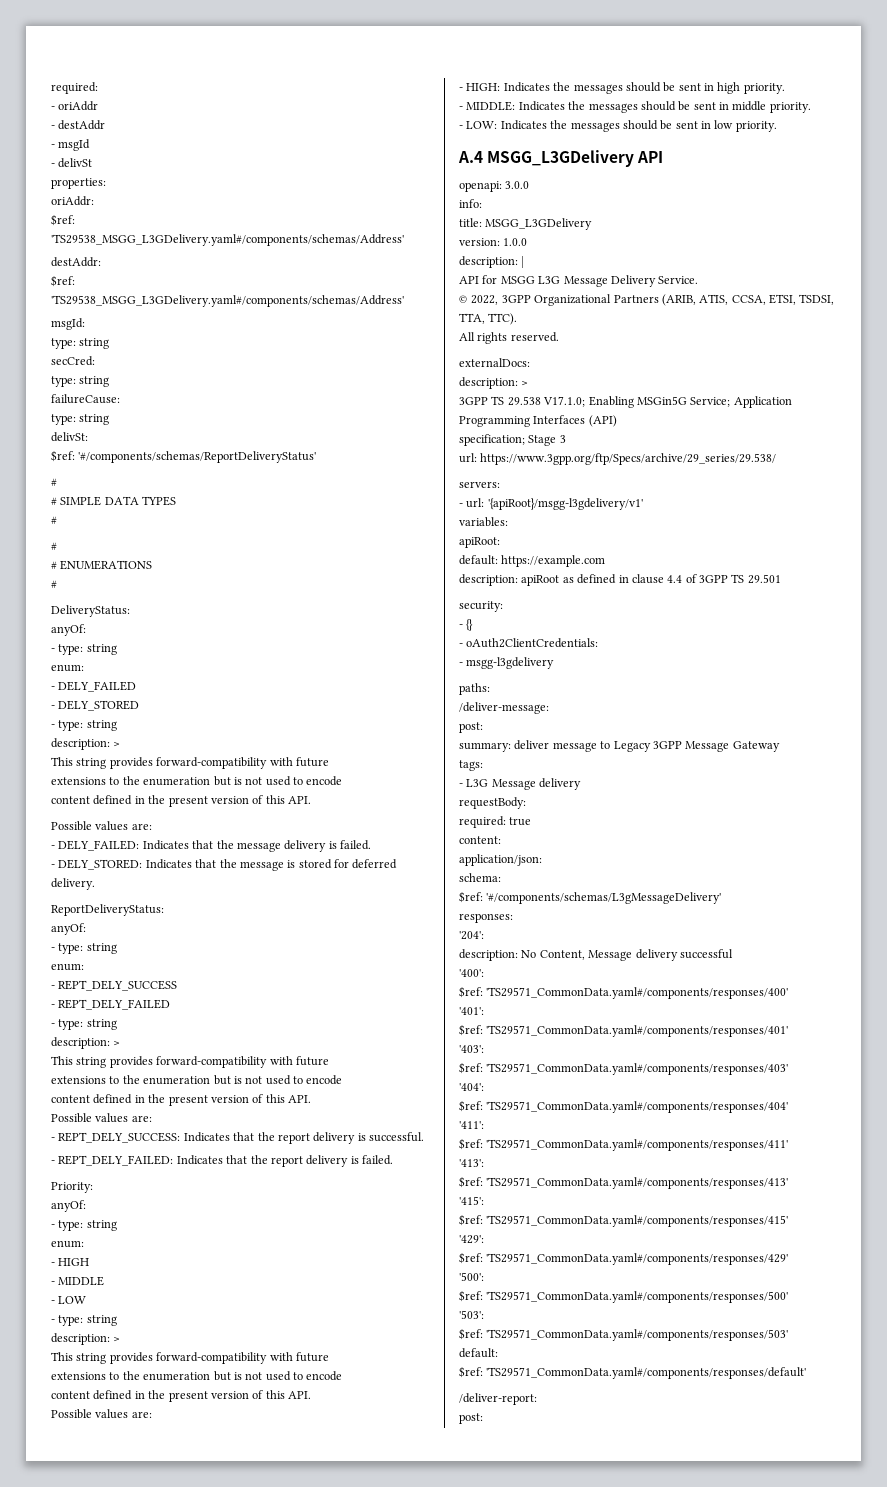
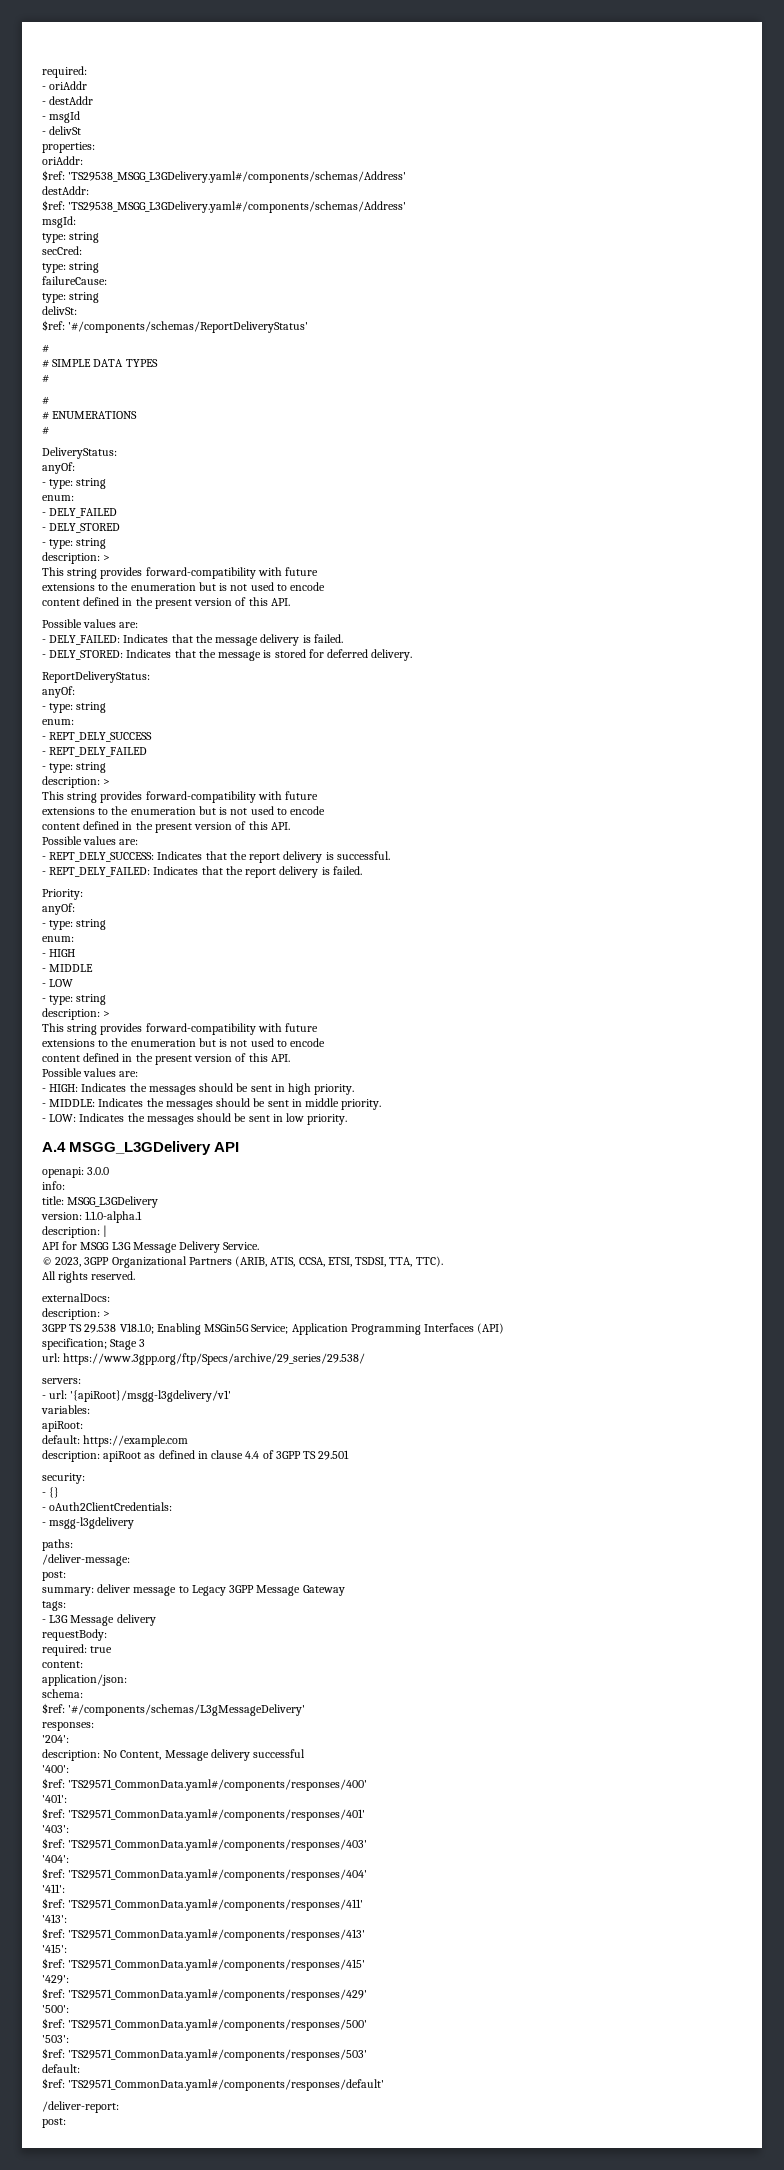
- version: 1.0.0
+ version: 1.1.0-alpha.1
- © 2022, 3GPP Organizational Partners (ARIB, ATIS, CCSA, ETSI, TSDSI, TTA, TTC).
+ © 2023, 3GPP Organizational Partners (ARIB, ATIS, CCSA, ETSI, TSDSI, TTA, TTC).
- 3GPP TS 29.538 V17.1.0; Enabling MSGin5G Service; Application Programming Interfaces (API)
+ 3GPP TS 29.538 V18.1.0; Enabling MSGin5G Service; Application Programming Interfaces (API)

